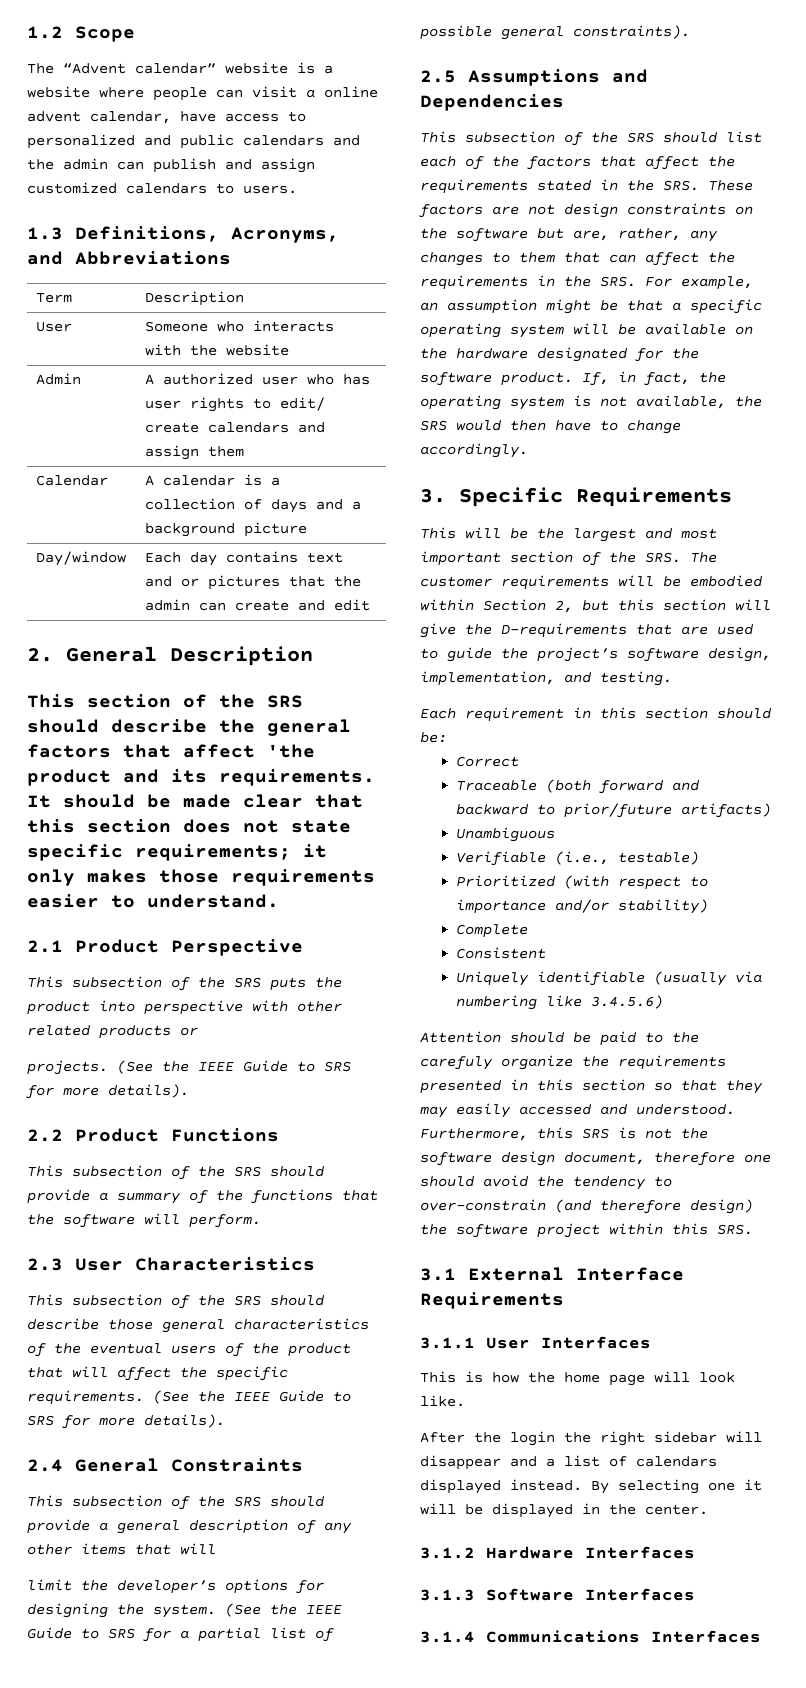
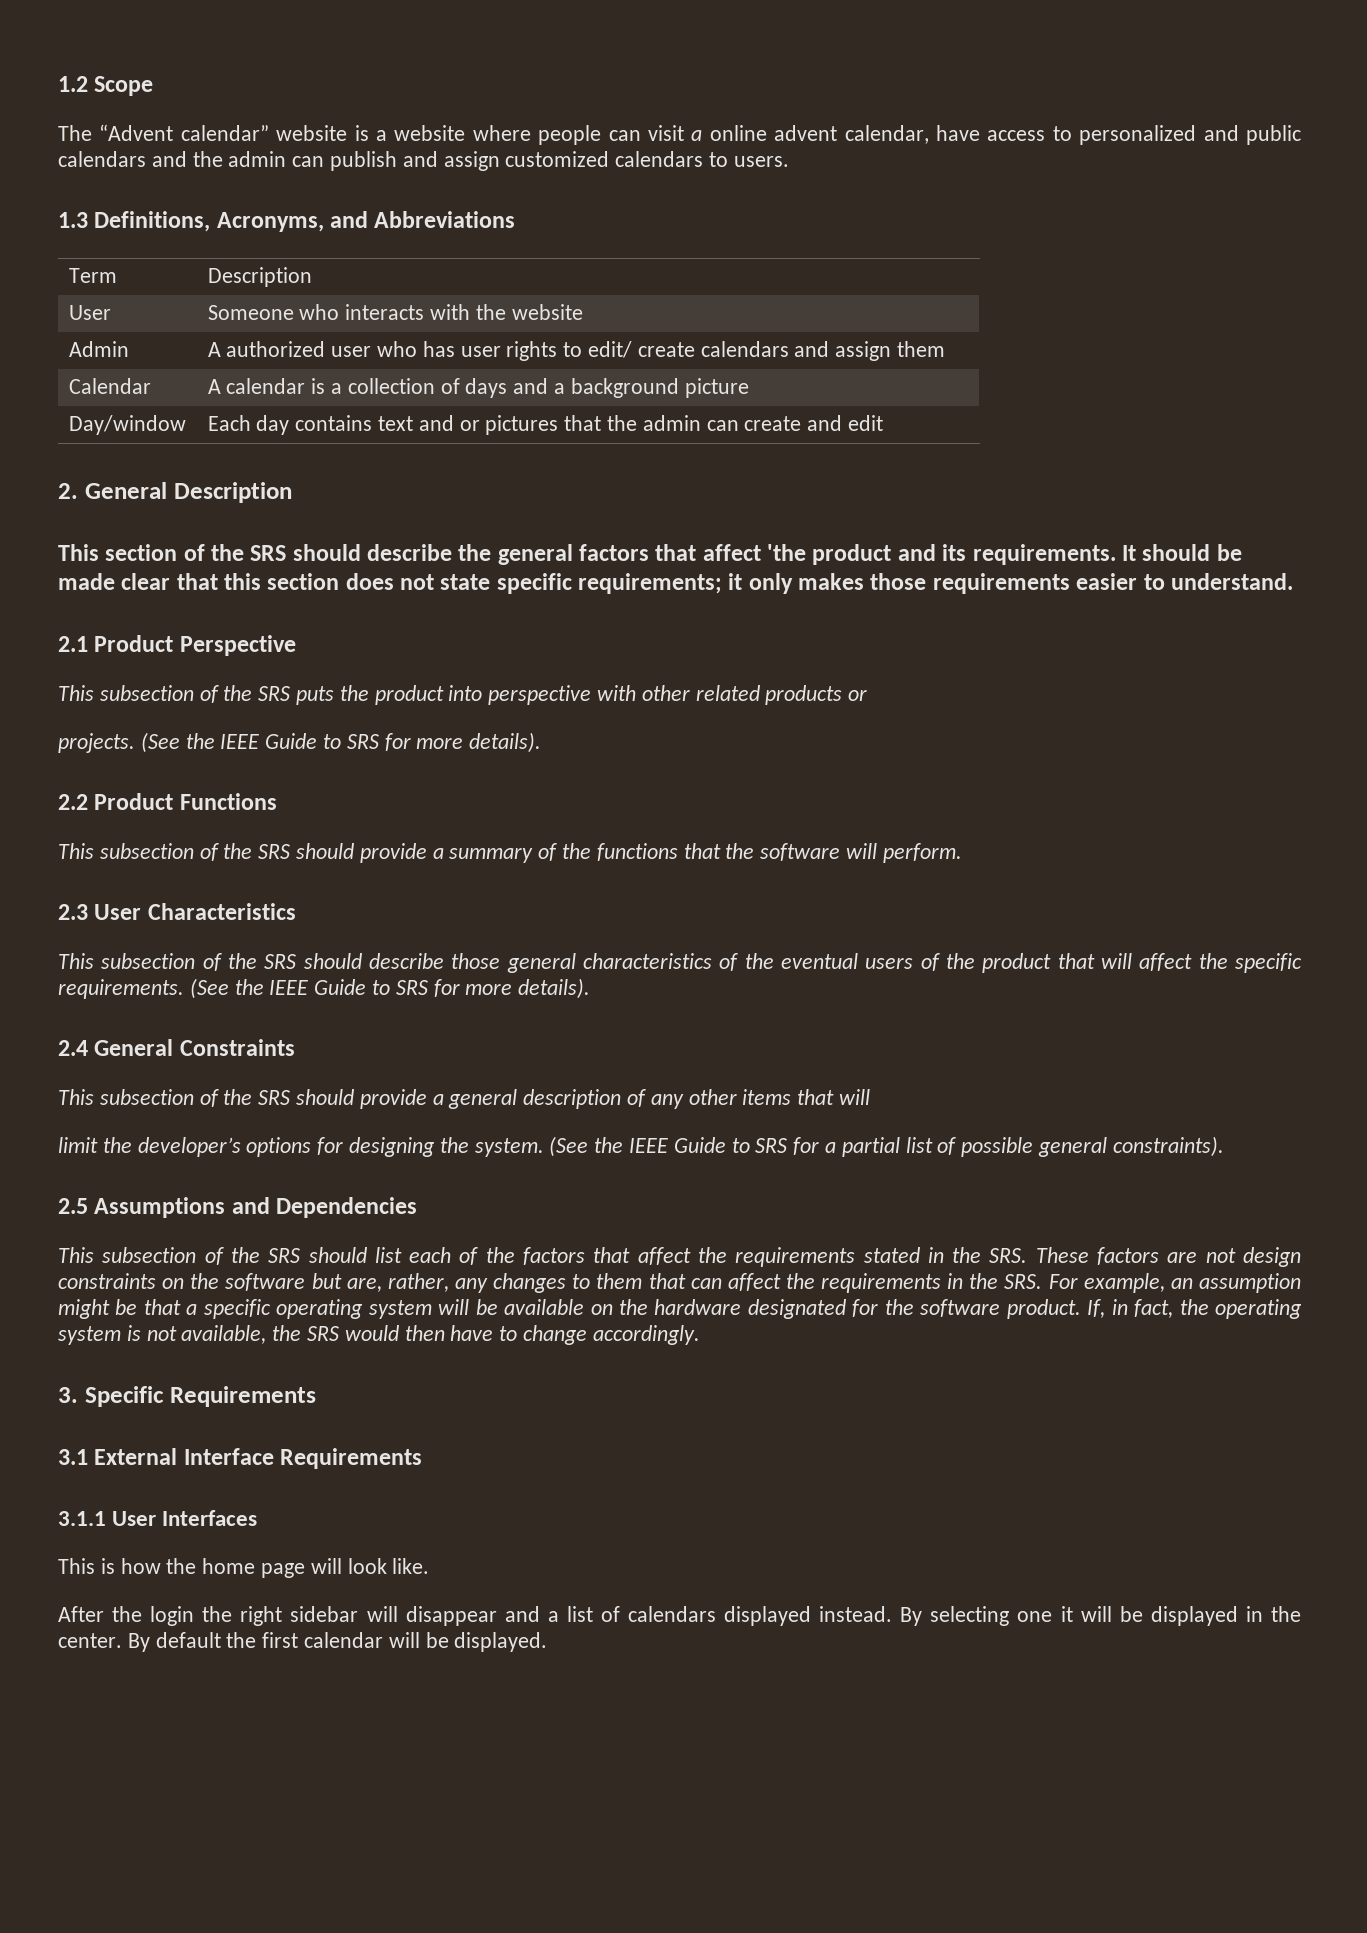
- This will be the largest and most important section of the SRS. The customer requirements will be embodied within Section 2, but this section will give the D-requirements that are used to guide the project’s software design, implementation, and testing.
- Each requirement in this section should be:
- Correct
- Traceable (both forward and backward to prior/future artifacts)
- Unambiguous
- Verifiable (i.e., testable)
- Prioritized (with respect to importance and/or stability)
- Complete
- Consistent
- Uniquely identifiable (usually via numbering like 3.4.5.6)
- Attention should be paid to the carefuly organize the requirements presented in this section so that they may easily accessed and understood. Furthermore, this SRS is not the software design document, therefore one should avoid the tendency to over-constrain (and therefore design) the software project within this SRS.
- By selecting one it will be displayed in the center.
- 3.1.2 Hardware Interfaces
- 3.1.3 Software Interfaces
- 3.1.4 Communications Interfaces
+ By selecting one it will be displayed in the center. By default the first calendar will be displayed.

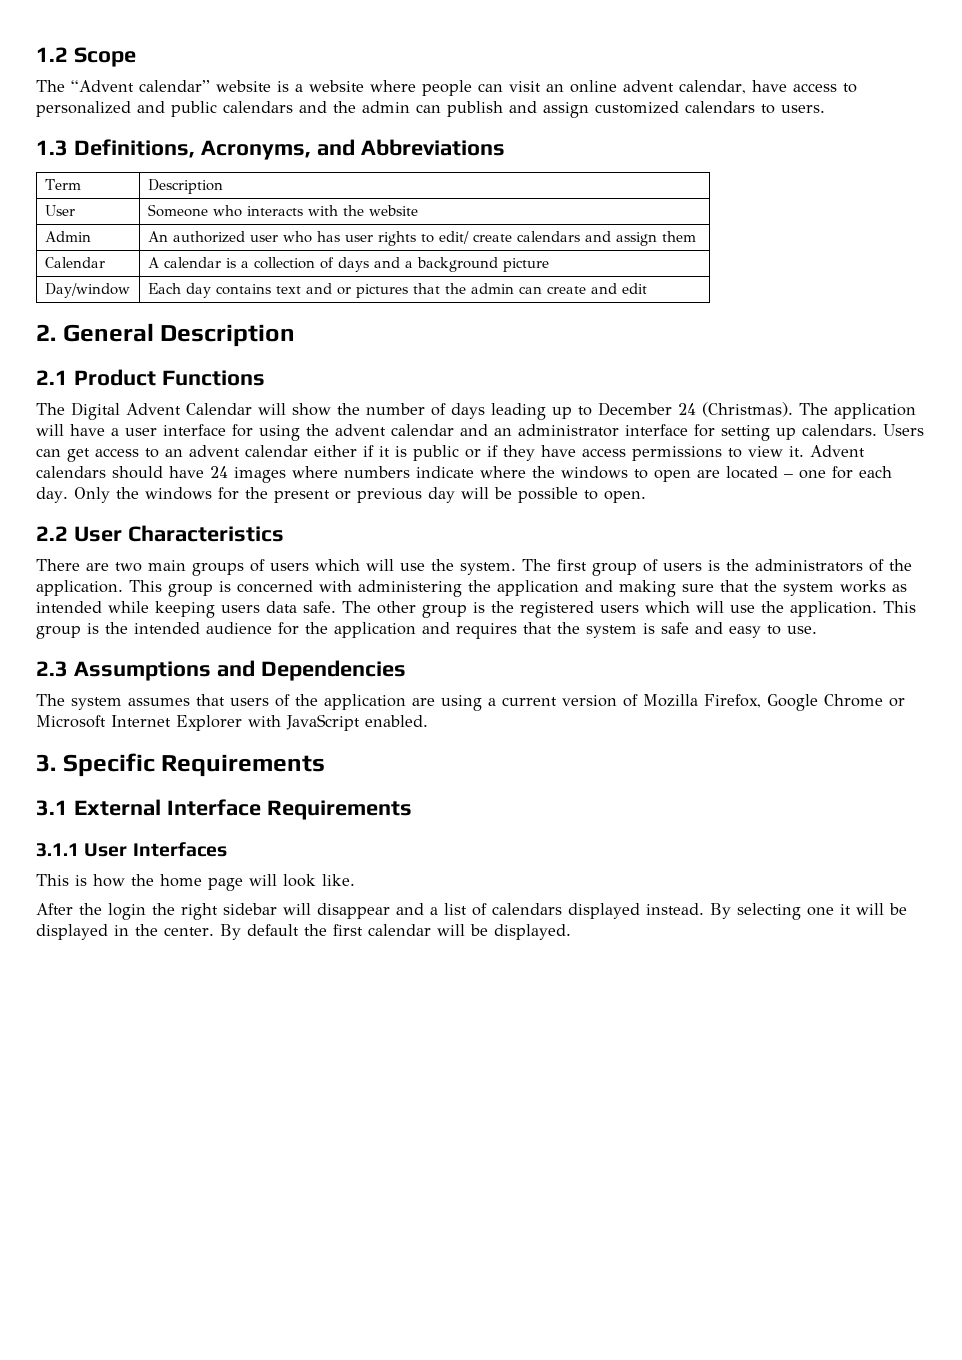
- The “Advent calendar” website is a website where people can visit a online advent calendar, have access to personalized and public calendars and the admin can publish and assign customized calendars to users.
+ The “Advent calendar” website is a website where people can visit an online advent calendar, have access to personalized and public calendars and the admin can publish and assign customized calendars to users.
- Admin | A authorized user who has user rights to edit/ create calendars and assign them
+ Admin | An authorized user who has user rights to edit/ create calendars and assign them
- This section of the SRS should describe the general factors that affect 'the product and its requirements. It should be made clear that this section does not state specific requirements; it only makes those requirements easier to understand.
- 2.1 Product Perspective
- This subsection of the SRS puts the product into perspective with other related products or
- projects. (See the IEEE Guide to SRS for more details).
- 2.2 Product Functions
- This subsection of the SRS should provide a summary of the functions that the software will perform.
- 2.3 User Characteristics
- This subsection of the SRS should describe those general characteristics of the eventual users of the product that will affect the specific requirements. (See the IEEE Guide to SRS for more details).
- 2.4 General Constraints
- This subsection of the SRS should provide a general description of any other items that will
- limit the developer’s options for designing the system. (See the IEEE Guide to SRS for a partial list of possible general constraints).
- 2.5 Assumptions and Dependencies
- This subsection of the SRS should list each of the factors that affect the requirements stated in the SRS. These factors are not design constraints on the software but are, rather, any changes to them that can affect the requirements in the SRS. For example, an assumption might be that a specific operating system will be available on the hardware designated for the software product. If, in fact, the operating system is not available, the SRS would then have to change accordingly.
+ 2.1 Product Functions
+ The Digital Advent Calendar will show the number of days leading up to December 24 (Christmas). The application will have a user interface for using the advent calendar and an administrator interface for setting up calendars. Users can get access to an advent calendar either if it is public or if they have access permissions to view it. Advent calendars should have 24 images where numbers indicate where the windows to open are located – one for each day. Only the windows for the present or previous day will be possible to open.
+ 2.2 User Characteristics
+ There are two main groups of users which will use the system. The first group of users is the administrators of the application. This group is concerned with administering the application and making sure that the system works as intended while keeping users data safe. The other group is the registered users which will use the application. This group is the intended audience for the application and requires that the system is safe and easy to use.
+ 2.3 Assumptions and Dependencies
+ The system assumes that users of the application are using a current version of Mozilla Firefox, Google Chrome or Microsoft Internet Explorer with JavaScript enabled.

